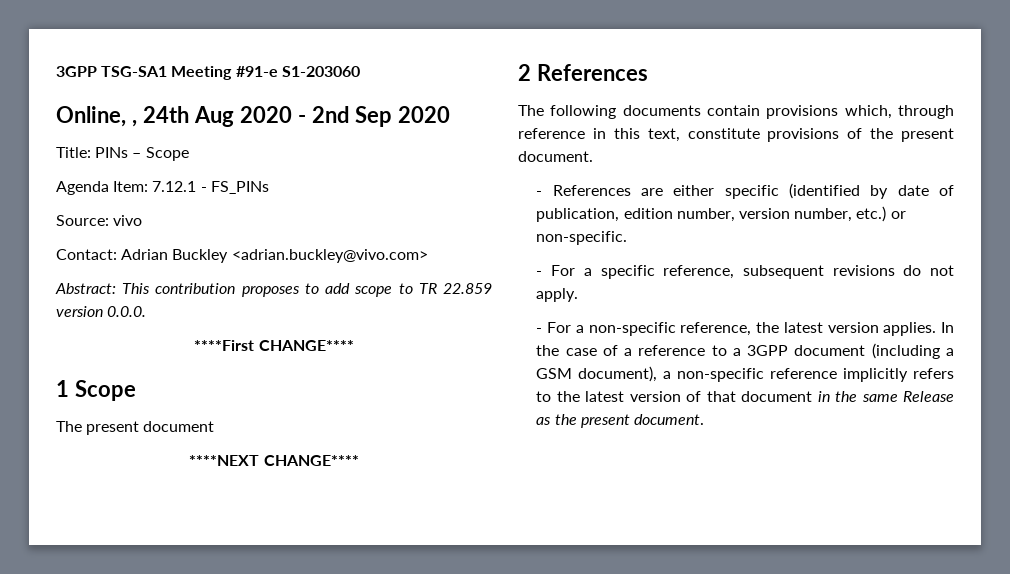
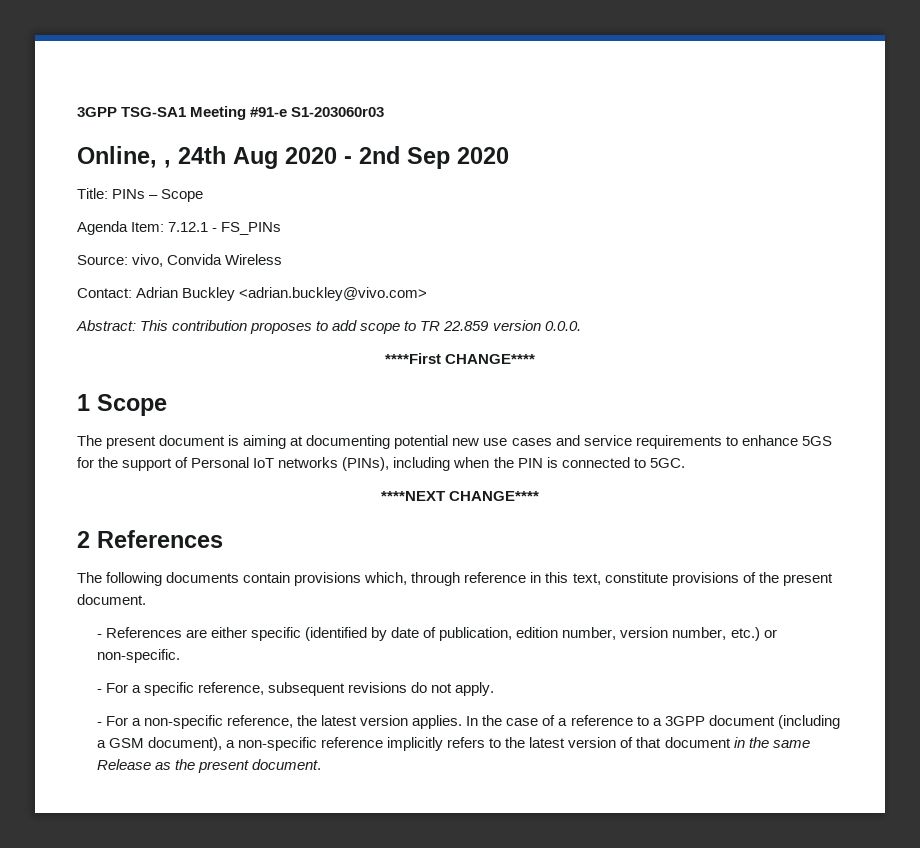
- 3GPP TSG-SA1 Meeting #91-e S1-203060
+ 3GPP TSG-SA1 Meeting #91-e S1-203060r03
- Source: vivo
+ Source: vivo, Convida Wireless
- The present document
+ The present document is aiming at documenting potential new use cases and service requirements to enhance 5GS for the support of Personal IoT networks (PINs), including when the PIN is connected to 5GC.

